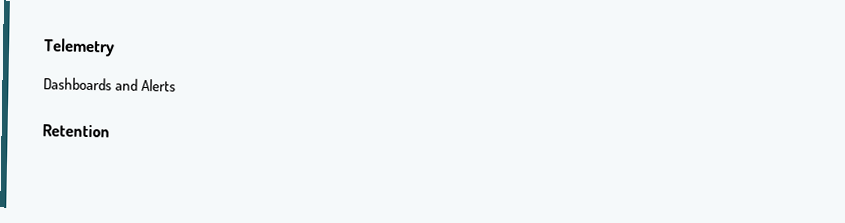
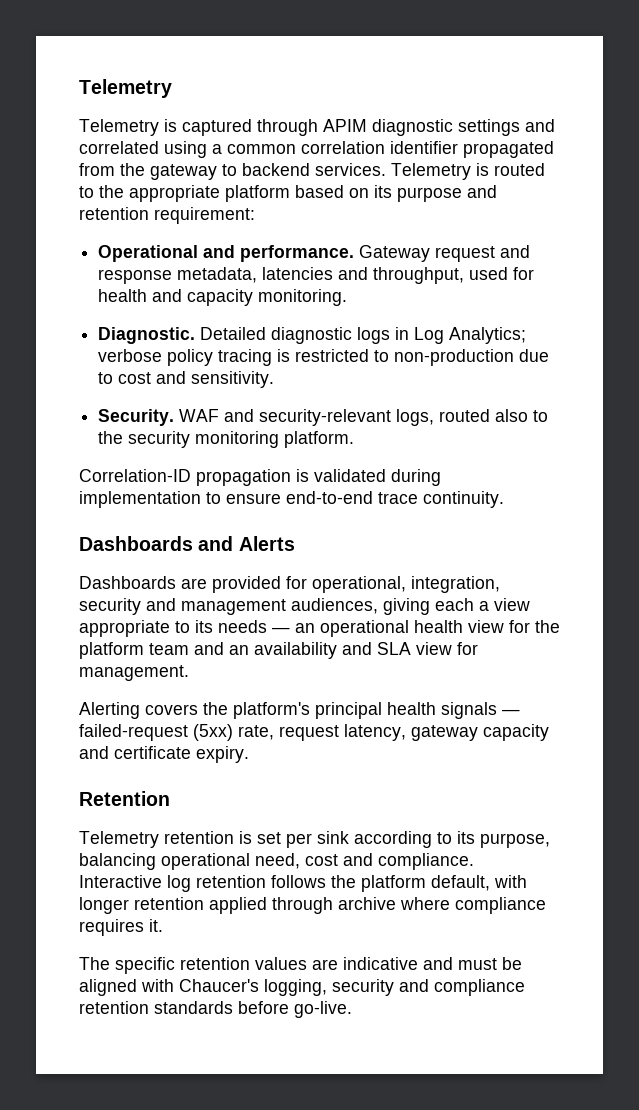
+ Telemetry is captured through APIM diagnostic settings and correlated using a common correlation identifier propagated from the gateway to backend services. Telemetry is routed to the appropriate platform based on its purpose and retention requirement:
+ Operational and performance. Gateway request and response metadata, latencies and throughput, used for health and capacity monitoring.
+ Diagnostic. Detailed diagnostic logs in Log Analytics; verbose policy tracing is restricted to non-production due to cost and sensitivity.
+ Security. WAF and security-relevant logs, routed also to the security monitoring platform.
+ Correlation-ID propagation is validated during implementation to ensure end-to-end trace continuity.
  Dashboards and Alerts
+ Dashboards are provided for operational, integration, security and management audiences, giving each a view appropriate to its needs — an operational health view for the platform team and an availability and SLA view for management.
+ Alerting covers the platform's principal health signals — failed-request (5xx) rate, request latency, gateway capacity and certificate expiry.
  Retention
+ Telemetry retention is set per sink according to its purpose, balancing operational need, cost and compliance. Interactive log retention follows the platform default, with longer retention applied through archive where compliance requires it.
+ The specific retention values are indicative and must be aligned with Chaucer's logging, security and compliance retention standards before go-live.

